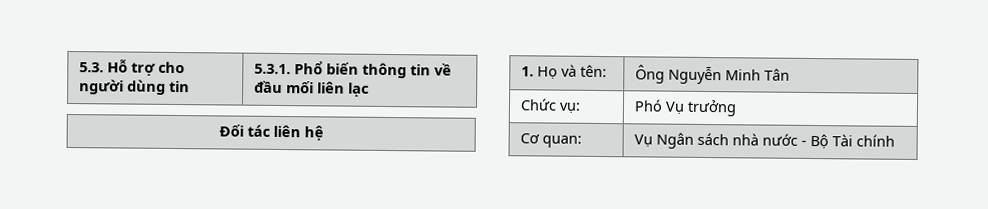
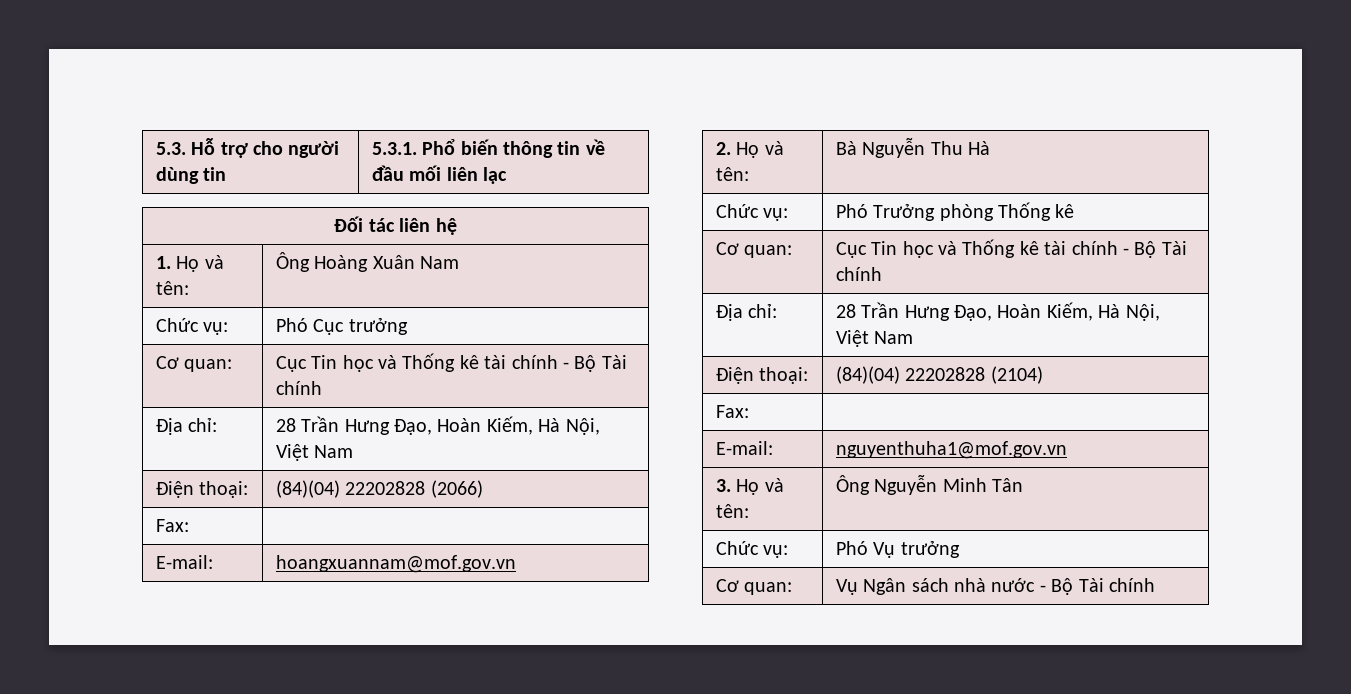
- 1. Họ và tên: | Ông Nguyễn Minh Tân
+ 1. Họ và tên: | Ông Hoàng Xuân Nam
+ Chức vụ: | Phó Cục trưởng
+ Cơ quan: | Cục Tin học và Thống kê tài chính - Bộ Tài chính
+ Địa chỉ: | 28 Trần Hưng Đạo, Hoàn Kiếm, Hà Nội, Việt Nam
+ Điện thoại: | (84)(04) 22202828 (2066)
+ Fax: |
+ E-mail: | hoangxuannam@mof.gov.vn
+ 2. Họ và tên: | Bà Nguyễn Thu Hà
+ Chức vụ: | Phó Trưởng phòng Thống kê
+ Cơ quan: | Cục Tin học và Thống kê tài chính - Bộ Tài chính
+ Địa chỉ: | 28 Trần Hưng Đạo, Hoàn Kiếm, Hà Nội, Việt Nam
+ Điện thoại: | (84)(04) 22202828 (2104)
+ Fax: |
+ E-mail: | nguyenthuha1@mof.gov.vn
+ 3. Họ và tên: | Ông Nguyễn Minh Tân

